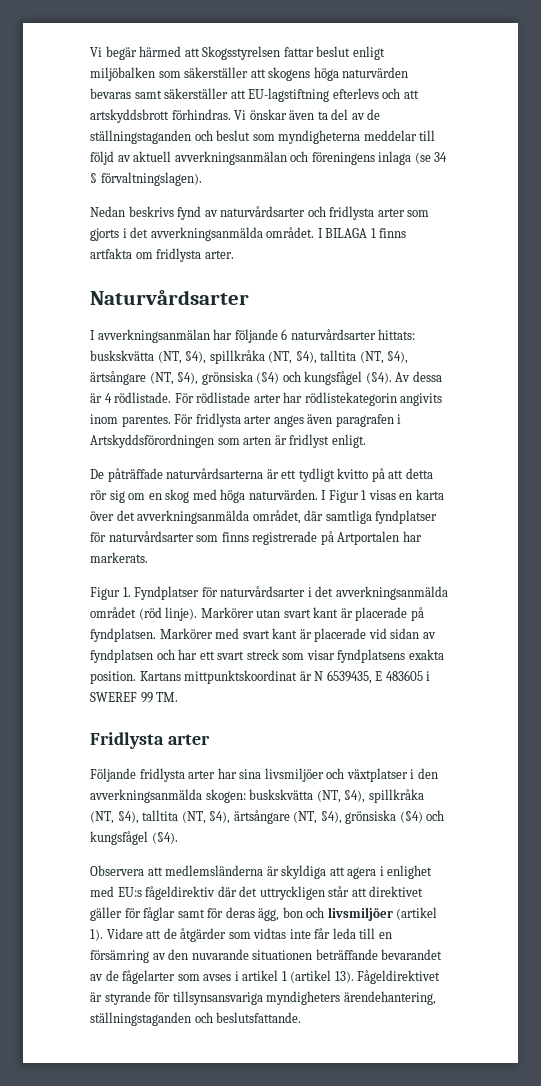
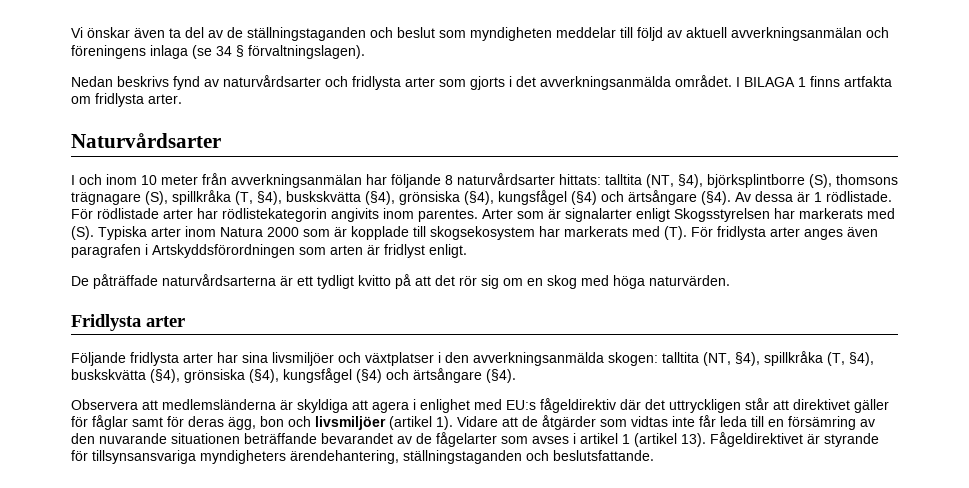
- Vi begär härmed att Skogsstyrelsen fattar beslut enligt miljöbalken som säkerställer att skogens höga naturvärden bevaras samt säkerställer att EU-lagstiftning efterlevs och att artskyddsbrott förhindras. Vi önskar även ta del av de ställningstaganden och beslut som myndigheterna meddelar till följd av aktuell avverkningsanmälan och föreningens inlaga (se 34 § förvaltningslagen).
+ Vi önskar även ta del av de ställningstaganden och beslut som myndigheten meddelar till följd av aktuell avverkningsanmälan och föreningens inlaga (se 34 § förvaltningslagen).
- I avverkningsanmälan har följande 6 naturvårdsarter hittats: buskskvätta (NT, §4), spillkråka (NT, §4), talltita (NT, §4), ärtsångare (NT, §4), grönsiska (§4) och kungsfågel (§4).
+ I och inom 10 meter från avverkningsanmälan har följande 8 naturvårdsarter hittats: talltita (NT, §4), björksplintborre (S), thomsons trägnagare (S), spillkråka (T, §4), buskskvätta (§4), grönsiska (§4), kungsfågel (§4) och ärtsångare (§4).
- Av dessa är 4 rödlistade.
+ Av dessa är 1 rödlistade.
- För fridlysta arter anges även paragrafen i Artskyddsförordningen som arten är fridlyst enligt.
+ Arter som är signalarter enligt Skogsstyrelsen har markerats med (S). Typiska arter inom Natura 2000 som är kopplade till skogsekosystem har markerats med (T). För fridlysta arter anges även paragrafen i Artskyddsförordningen som arten är fridlyst enligt.
- De påträffade naturvårdsarterna är ett tydligt kvitto på att detta rör sig om en skog med höga naturvärden. I Figur 1 visas en karta över det avverkningsanmälda området, där samtliga fyndplatser för naturvårdsarter som finns registrerade på Artportalen har markerats.
- Figur 1. Fyndplatser för naturvårdsarter i det avverkningsanmälda området (röd linje). Markörer utan svart kant är placerade på fyndplatsen. Markörer med svart kant är placerade vid sidan av fyndplatsen och har ett svart streck som visar fyndplatsens exakta position. Kartans mittpunktskoordinat är N 6539435, E 483605 i SWEREF 99 TM.
+ De påträffade naturvårdsarterna är ett tydligt kvitto på att det rör sig om en skog med höga naturvärden.
- Följande fridlysta arter har sina livsmiljöer och växtplatser i den avverkningsanmälda skogen: buskskvätta (NT, §4), spillkråka (NT, §4), talltita (NT, §4), ärtsångare (NT, §4), grönsiska (§4) och kungsfågel (§4).
+ Följande fridlysta arter har sina livsmiljöer och växtplatser i den avverkningsanmälda skogen: talltita (NT, §4), spillkråka (T, §4), buskskvätta (§4), grönsiska (§4), kungsfågel (§4) och ärtsångare (§4).

